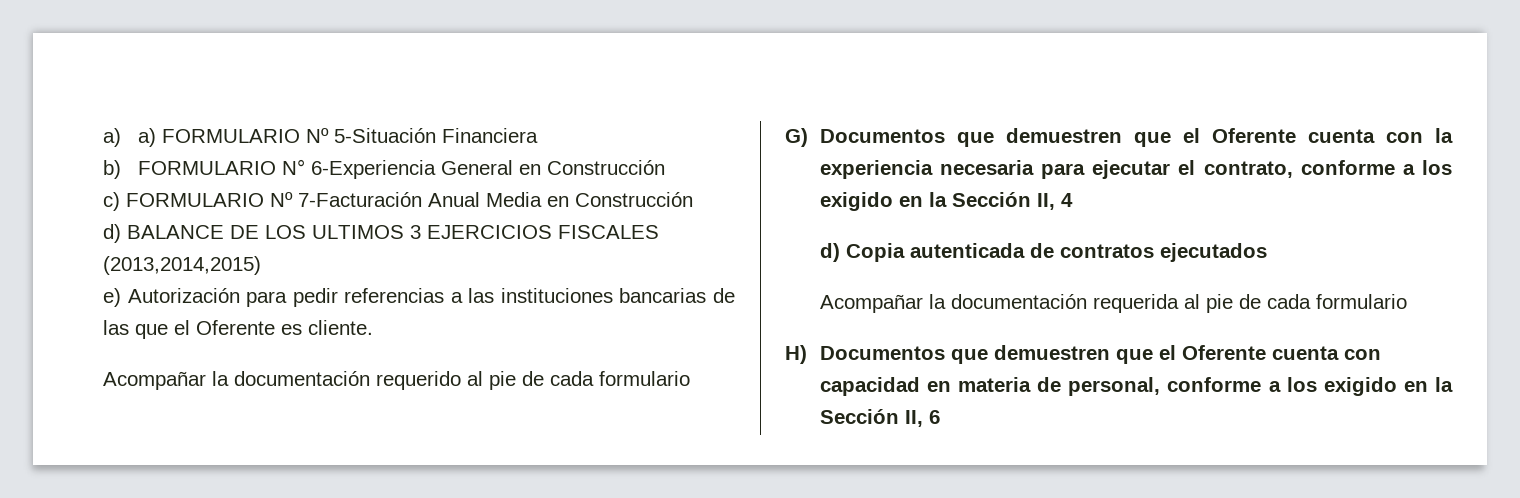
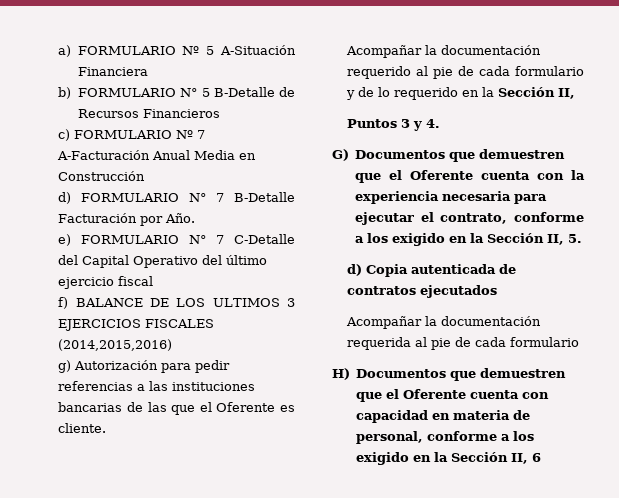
- a) a) FORMULARIO Nº 5-Situación Financiera
+ a) FORMULARIO Nº 5 A-Situación Financiera
- b) FORMULARIO N° 6-Experiencia General en Construcción
+ b) FORMULARIO N° 5 B-Detalle de Recursos Financieros
- c) FORMULARIO Nº 7-Facturación Anual Media en Construcción
+ c) FORMULARIO Nº 7 A-Facturación Anual Media en Construcción
- d) BALANCE DE LOS ULTIMOS 3 EJERCICIOS FISCALES (2013,2014,2015)
- e) Autorización para pedir referencias a las instituciones bancarias de las que el Oferente es cliente.
+ d) FORMULARIO N° 7 B-Detalle Facturación por Año.
+ e) FORMULARIO N° 7 C-Detalle del Capital Operativo del último ejercicio fiscal
+ f) BALANCE DE LOS ULTIMOS 3 EJERCICIOS FISCALES (2014,2015,2016)
+ g) Autorización para pedir referencias a las instituciones bancarias de las que el Oferente es cliente.
- Acompañar la documentación requerido al pie de cada formulario
+ Acompañar la documentación requerido al pie de cada formulario y de lo requerido en la Sección II,
+ Puntos 3 y 4.
- G) Documentos que demuestren que el Oferente cuenta con la experiencia necesaria para ejecutar el contrato, conforme a los exigido en la Sección II, 4
+ G) Documentos que demuestren que el Oferente cuenta con la experiencia necesaria para ejecutar el contrato, conforme a los exigido en la Sección II, 5.

